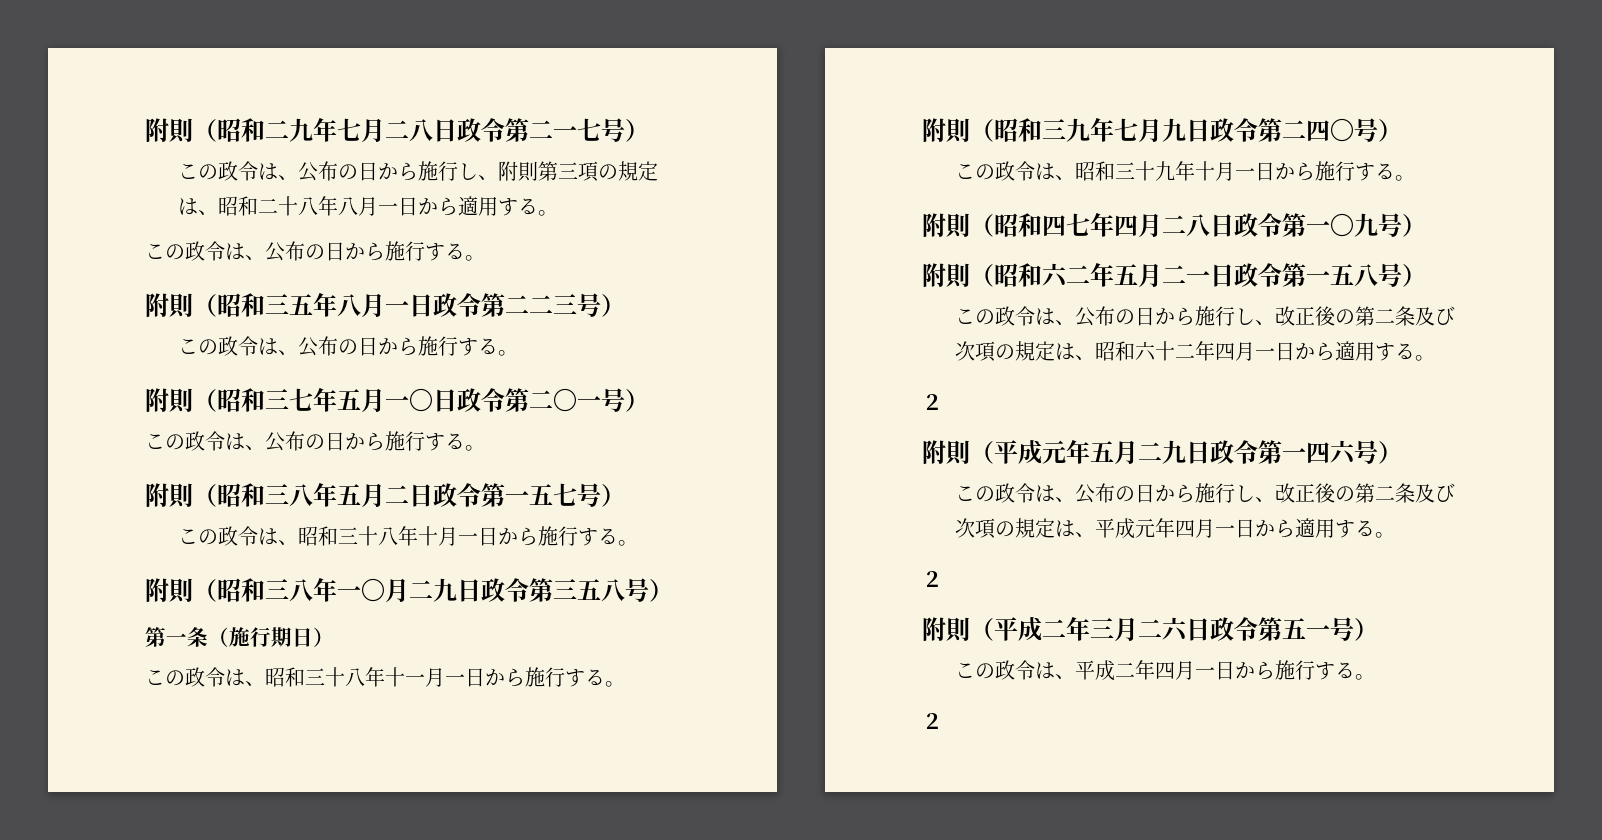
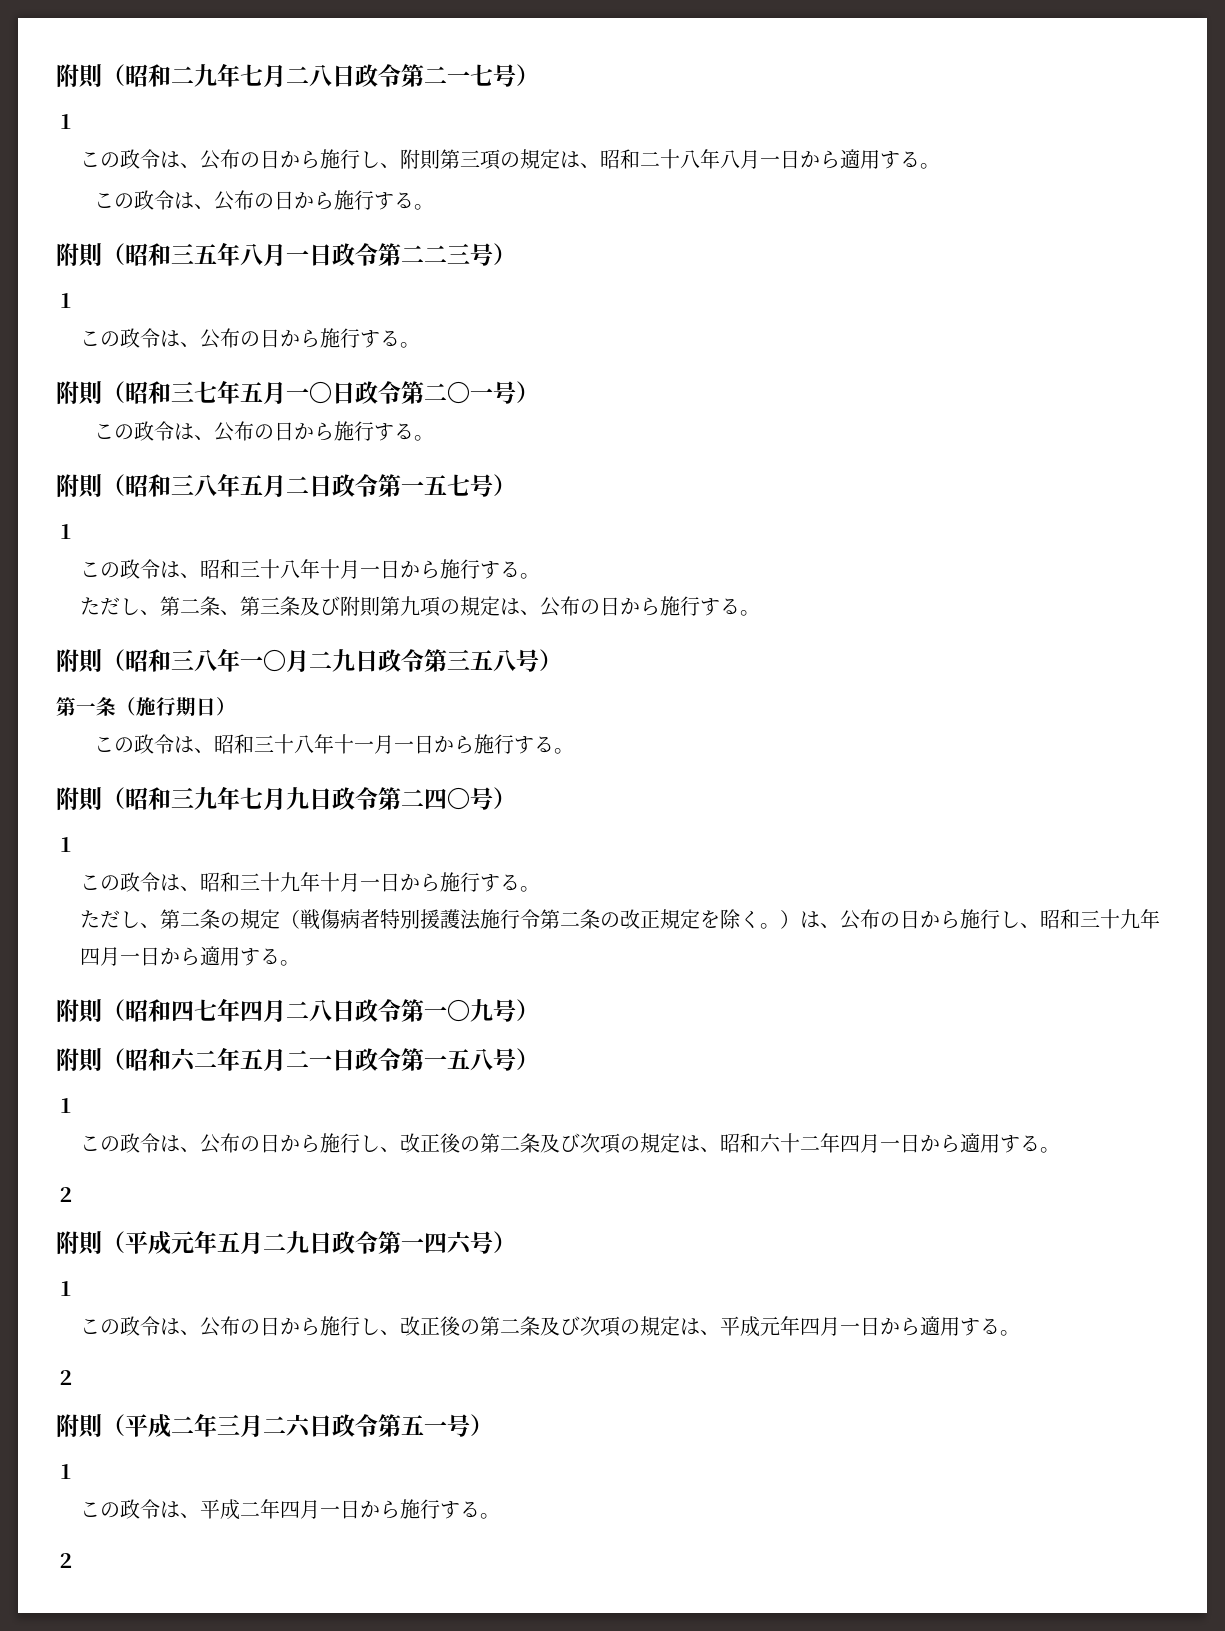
  附則（昭和二九年七月二八日政令第二一七号）
+ １
  附則（昭和三五年八月一日政令第二二三号）
+ １
  附則（昭和三八年五月二日政令第一五七号）
+ １
+ ただし、第二条、第三条及び附則第九項の規定は、公布の日から施行する。
  附則（昭和三九年七月九日政令第二四〇号）
+ １
+ ただし、第二条の規定（戦傷病者特別援護法施行令第二条の改正規定を除く。）は、公布の日から施行し、昭和三十九年四月一日から適用する。
  附則（昭和六二年五月二一日政令第一五八号）
+ １
  附則（平成元年五月二九日政令第一四六号）
+ １
  附則（平成二年三月二六日政令第五一号）
+ １

